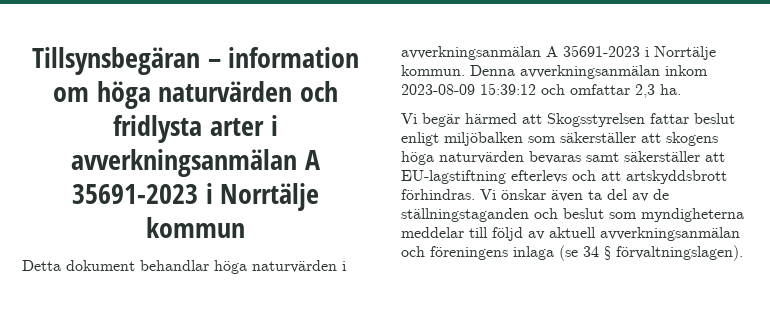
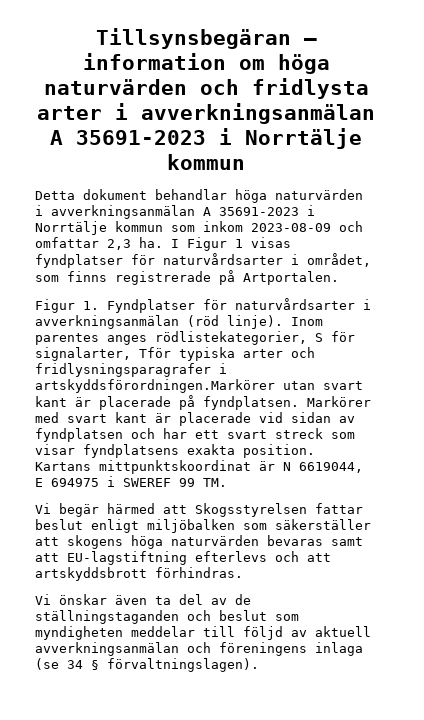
- Detta dokument behandlar höga naturvärden i avverkningsanmälan A 35691-2023 i Norrtälje kommun. Denna avverkningsanmälan inkom 2023-08-09 15:39:12 och omfattar 2,3 ha.
+ Detta dokument behandlar höga naturvärden i avverkningsanmälan A 35691-2023 i Norrtälje kommun som inkom 2023-08-09 och omfattar 2,3 ha. I Figur 1 visas fyndplatser för naturvårdsarter i området, som finns registrerade på Artportalen.
+ Figur 1. Fyndplatser för naturvårdsarter i avverkningsanmälan (röd linje). Inom parentes anges rödlistekategorier, S för signalarter, Tför typiska arter och fridlysningsparagrafer i artskyddsförordningen.Markörer utan svart kant är placerade på fyndplatsen. Markörer med svart kant är placerade vid sidan av fyndplatsen och har ett svart streck som visar fyndplatsens exakta position. Kartans mittpunktskoordinat är N 6619044, E 694975 i SWEREF 99 TM.
- Vi begär härmed att Skogsstyrelsen fattar beslut enligt miljöbalken som säkerställer att skogens höga naturvärden bevaras samt säkerställer att EU-lagstiftning efterlevs och att artskyddsbrott förhindras. Vi önskar även ta del av de ställningstaganden och beslut som myndigheterna meddelar till följd av aktuell avverkningsanmälan och föreningens inlaga (se 34 § förvaltningslagen).
+ Vi begär härmed att Skogsstyrelsen fattar beslut enligt miljöbalken som säkerställer att skogens höga naturvärden bevaras samt att EU-lagstiftning efterlevs och att artskyddsbrott förhindras.
+ Vi önskar även ta del av de ställningstaganden och beslut som myndigheten meddelar till följd av aktuell avverkningsanmälan och föreningens inlaga (se 34 § förvaltningslagen).

